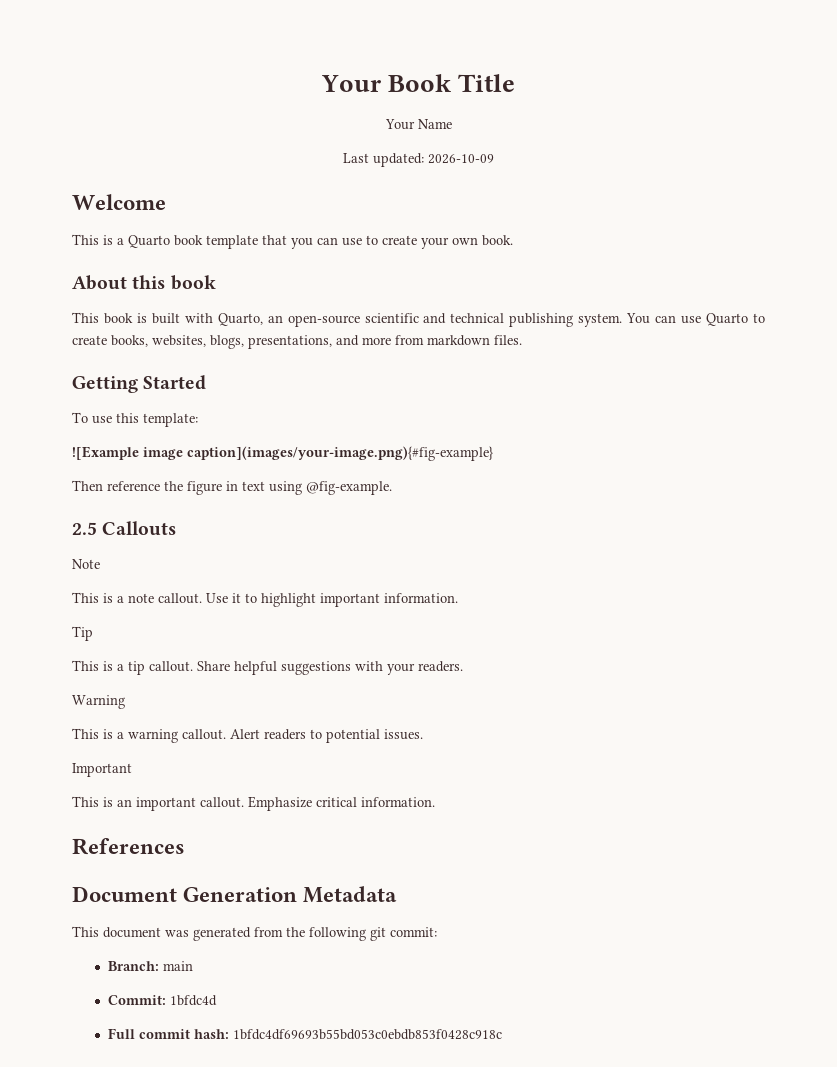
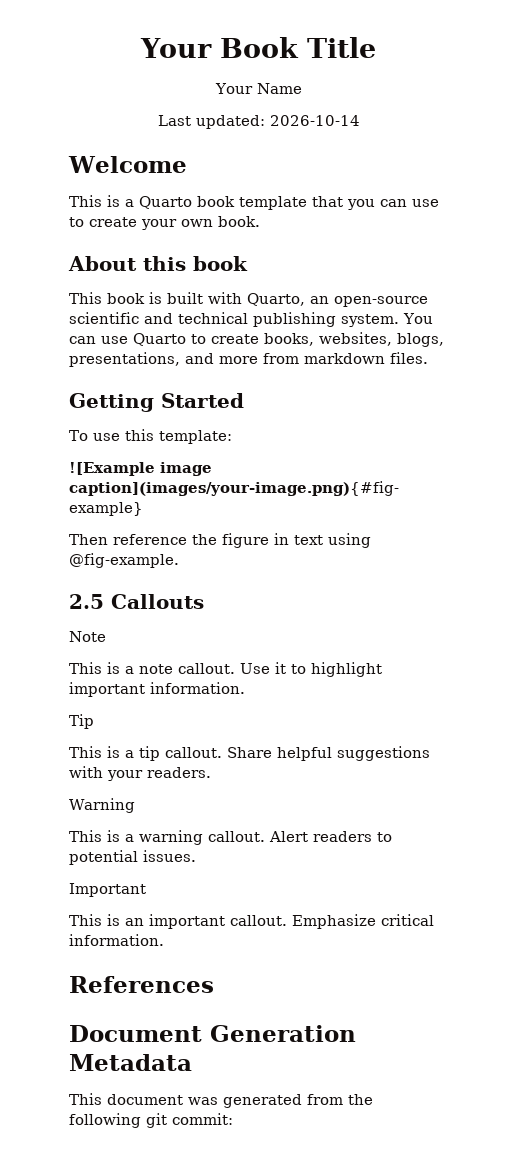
- Last updated: 2026-10-09
+ Last updated: 2026-10-14
- Branch: main
- Commit: 1bfdc4d
- Full commit hash: 1bfdc4df69693b55bd053c0ebdb853f0428c918c

